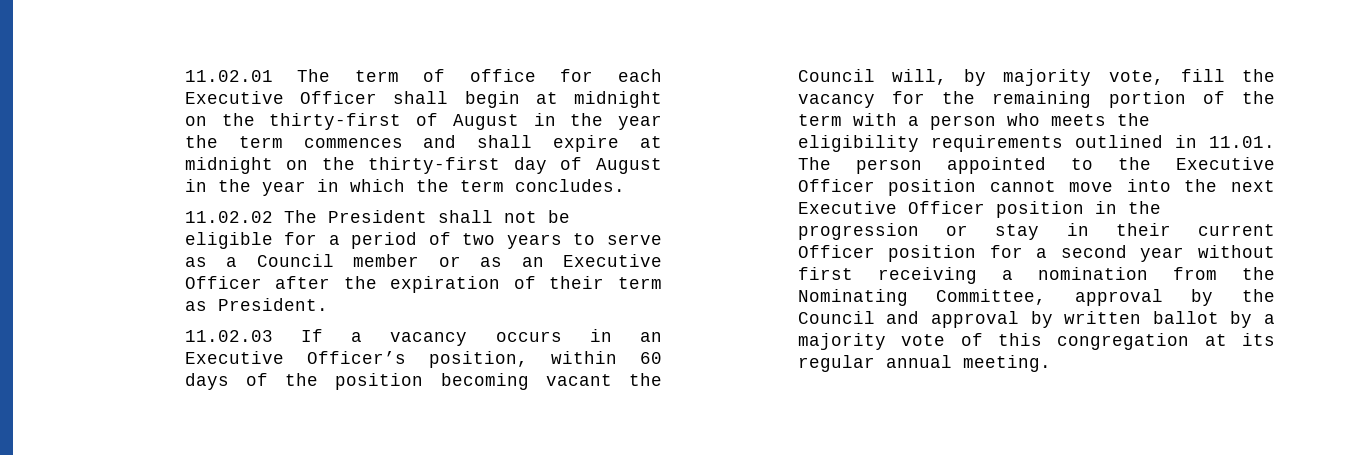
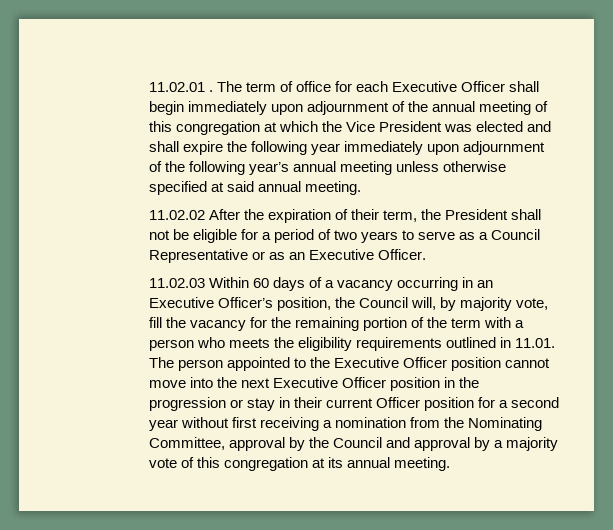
- 11.02.01 The term of office for each Executive Officer shall begin at midnight on the thirty-first of August in the year the term commences and shall expire at midnight on the thirty-first day of August in the year in which the term concludes.
- 11.02.02 The President shall not be eligible for a period of two years to serve as a Council member or as an Executive Officer after the expiration of their term as President.
- 11.02.03 If a vacancy occurs in an Executive Officer’s position, within 60 days of the position becoming vacant the Council will, by majority vote, fill the vacancy for the remaining portion of the term with a person who meets the eligibility requirements outlined in 11.01. The person appointed to the Executive Officer position cannot move into the next Executive Officer position in the progression or stay in their current Officer position for a second year without first receiving a nomination from the Nominating Committee, approval by the Council and approval by written ballot by a majority vote of this congregation at its regular annual meeting.
+ 11.02.01 . The term of office for each Executive Officer shall begin immediately upon adjournment of the annual meeting of this congregation at which the Vice President was elected and shall expire the following year immediately upon adjournment of the following year’s annual meeting unless otherwise specified at said annual meeting.
+ 11.02.02 After the expiration of their term, the President shall not be eligible for a period of two years to serve as a Council Representative or as an Executive Officer.
+ 11.02.03 Within 60 days of a vacancy occurring in an Executive Officer’s position, the Council will, by majority vote, fill the vacancy for the remaining portion of the term with a person who meets the eligibility requirements outlined in 11.01. The person appointed to the Executive Officer position cannot move into the next Executive Officer position in the progression or stay in their current Officer position for a second year without first receiving a nomination from the Nominating Committee, approval by the Council and approval by a majority vote of this congregation at its annual meeting.

